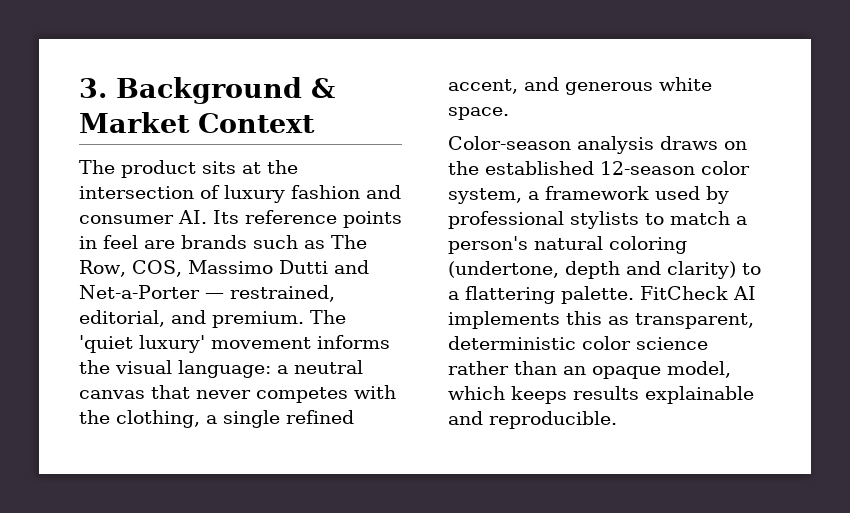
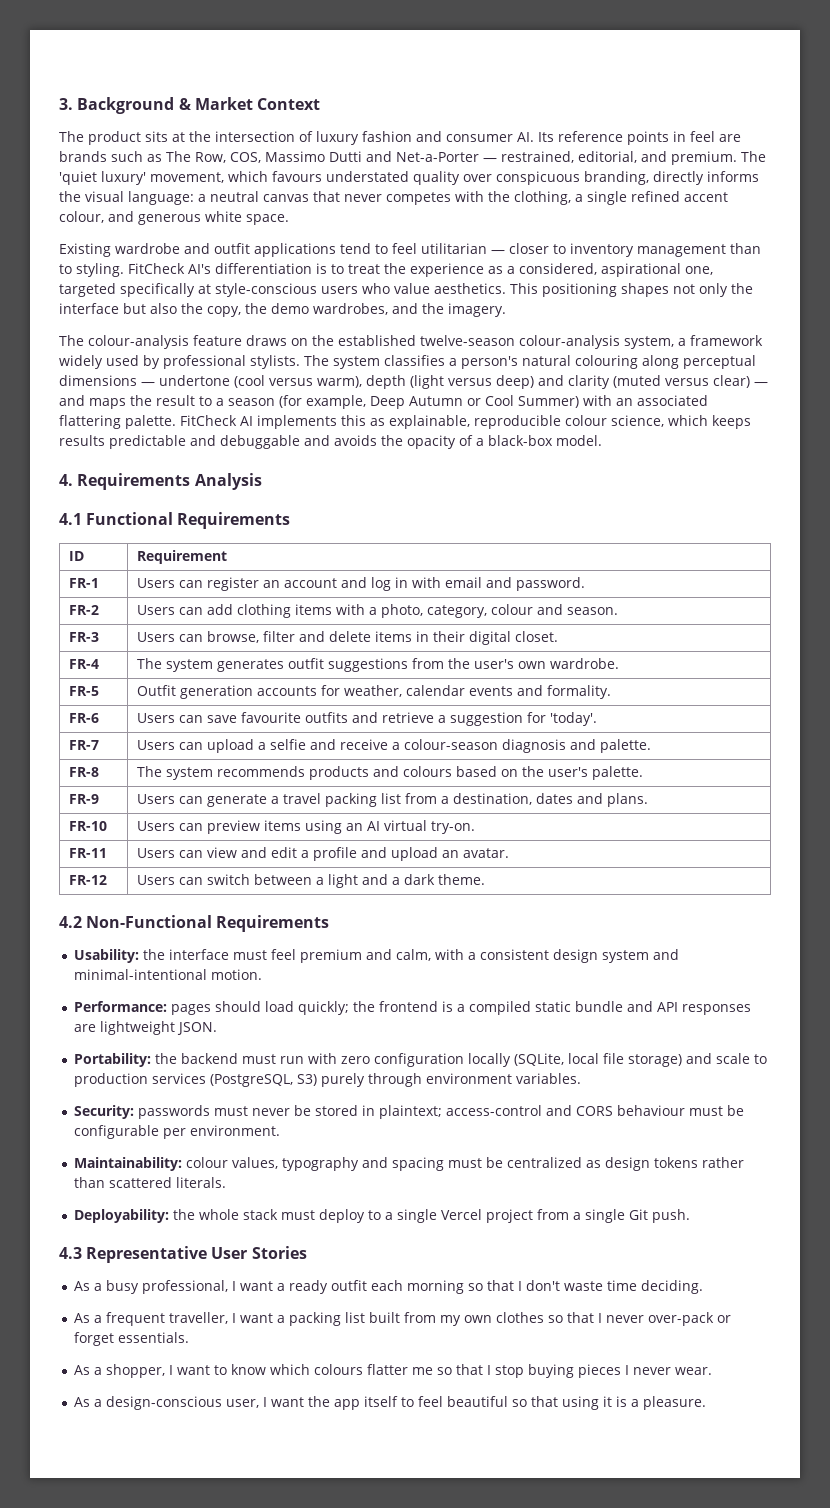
- The 'quiet luxury' movement informs the visual language: a neutral canvas that never competes with the clothing, a single refined accent, and generous white space.
+ The 'quiet luxury' movement, which favours understated quality over conspicuous branding, directly informs the visual language: a neutral canvas that never competes with the clothing, a single refined accent colour, and generous white space.
- Color-season analysis draws on the established 12-season color system, a framework used by professional stylists to match a person's natural coloring (undertone, depth and clarity) to a flattering palette.
+ Existing wardrobe and outfit applications tend to feel utilitarian — closer to inventory management than to styling. FitCheck AI's differentiation is to treat the experience as a considered, aspirational one, targeted specifically at style-conscious users who value aesthetics. This positioning shapes not only the interface but also the copy, the demo wardrobes, and the imagery.
+ The colour-analysis feature draws on the established twelve-season colour-analysis system, a framework widely used by professional stylists. The system classifies a person's natural colouring along perceptual dimensions — undertone (cool versus warm), depth (light versus deep) and clarity (muted versus clear) — and maps the result to a season (for example, Deep Autumn or Cool Summer) with an associated flattering palette.
- FitCheck AI implements this as transparent, deterministic color science rather than an opaque model, which keeps results explainable and reproducible.
+ FitCheck AI implements this as explainable, reproducible colour science, which keeps results predictable and debuggable and avoids the opacity of a black-box model.
+ 4. Requirements Analysis
+ 4.1 Functional Requirements
+ ID | Requirement
+ FR-1 | Users can register an account and log in with email and password.
+ FR-2 | Users can add clothing items with a photo, category, colour and season.
+ FR-3 | Users can browse, filter and delete items in their digital closet.
+ FR-4 | The system generates outfit suggestions from the user's own wardrobe.
+ FR-5 | Outfit generation accounts for weather, calendar events and formality.
+ FR-6 | Users can save favourite outfits and retrieve a suggestion for 'today'.
+ FR-7 | Users can upload a selfie and receive a colour-season diagnosis and palette.
+ FR-8 | The system recommends products and colours based on the user's palette.
+ FR-9 | Users can generate a travel packing list from a destination, dates and plans.
+ FR-10 | Users can preview items using an AI virtual try-on.
+ FR-11 | Users can view and edit a profile and upload an avatar.
+ FR-12 | Users can switch between a light and a dark theme.
+ 4.2 Non-Functional Requirements
+ Usability: the interface must feel premium and calm, with a consistent design system and minimal-intentional motion.
+ Performance: pages should load quickly; the frontend is a compiled static bundle and API responses are lightweight JSON.
+ Portability: the backend must run with zero configuration locally (SQLite, local file storage) and scale to production services (PostgreSQL, S3) purely through environment variables.
+ Security: passwords must never be stored in plaintext; access-control and CORS behaviour must be configurable per environment.
+ Maintainability: colour values, typography and spacing must be centralized as design tokens rather than scattered literals.
+ Deployability: the whole stack must deploy to a single Vercel project from a single Git push.
+ 4.3 Representative User Stories
+ As a busy professional, I want a ready outfit each morning so that I don't waste time deciding.
+ As a frequent traveller, I want a packing list built from my own clothes so that I never over-pack or forget essentials.
+ As a shopper, I want to know which colours flatter me so that I stop buying pieces I never wear.
+ As a design-conscious user, I want the app itself to feel beautiful so that using it is a pleasure.

